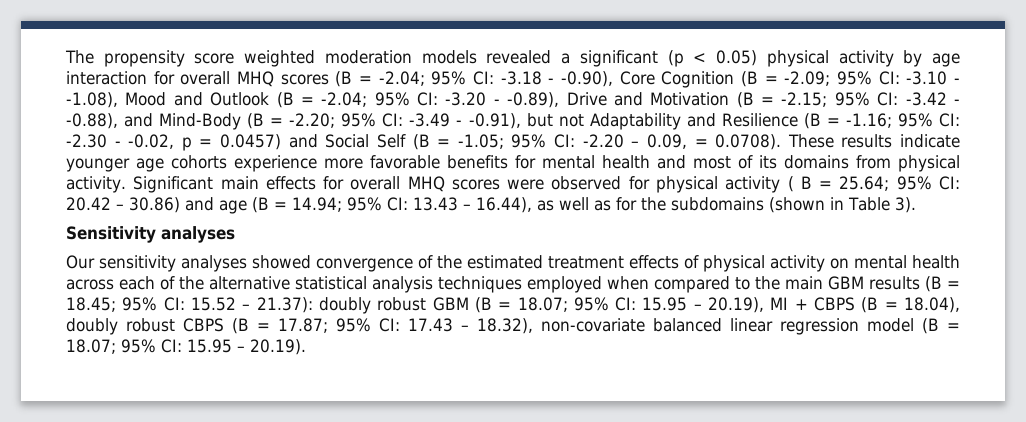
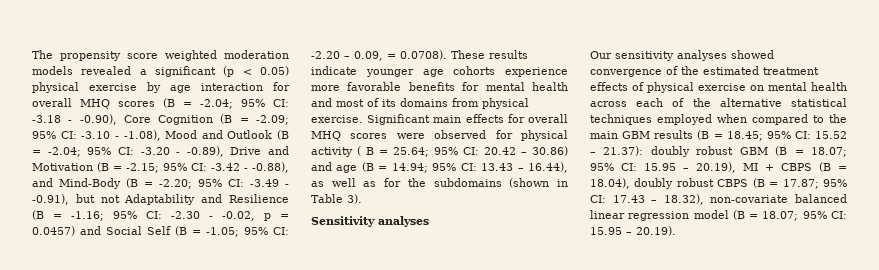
- The propensity score weighted moderation models revealed a significant (p < 0.05) physical activity by age interaction for overall MHQ scores (B = -2.04;
+ The propensity score weighted moderation models revealed a significant (p < 0.05) physical exercise by age interaction for overall MHQ scores (B = -2.04;
- -2.20 – 0.09, = 0.0708). These results indicate younger age cohorts experience more favorable benefits for mental health and most of its domains from physical activity.
+ -2.20 – 0.09, = 0.0708). These results indicate younger age cohorts experience more favorable benefits for mental health and most of its domains from physical exercise.
- Our sensitivity analyses showed convergence of the estimated treatment effects of physical activity on mental health across each of the alternative statistical analysis techniques employed when compared to the main GBM results (B = 18.45;
+ Our sensitivity analyses showed convergence of the estimated treatment effects of physical exercise on mental health across each of the alternative statistical techniques employed when compared to the main GBM results (B = 18.45;

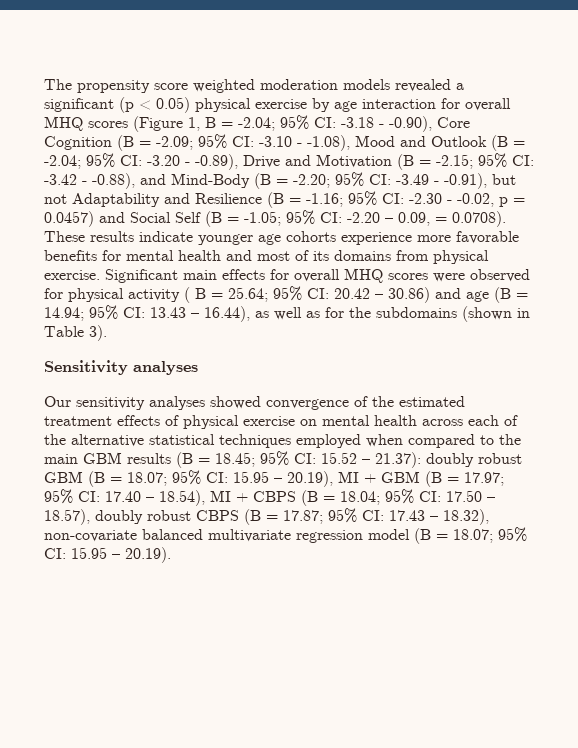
- The propensity score weighted moderation models revealed a significant (p < 0.05) physical exercise by age interaction for overall MHQ scores (B = -2.04;
+ The propensity score weighted moderation models revealed a significant (p < 0.05) physical exercise by age interaction for overall MHQ scores (Figure 1, B = -2.04;
- 15.95 – 20.19), MI + CBPS (B = 18.04), doubly robust CBPS (B = 17.87;
+ 15.95 – 20.19), MI + GBM (B = 17.97; 95% CI: 17.40 – 18.54), MI + CBPS (B = 18.04; 95% CI: 17.50 – 18.57), doubly robust CBPS (B = 17.87;
- 17.43 – 18.32), non-covariate balanced linear regression model (B = 18.07;
+ 17.43 – 18.32), non-covariate balanced multivariate regression model (B = 18.07;

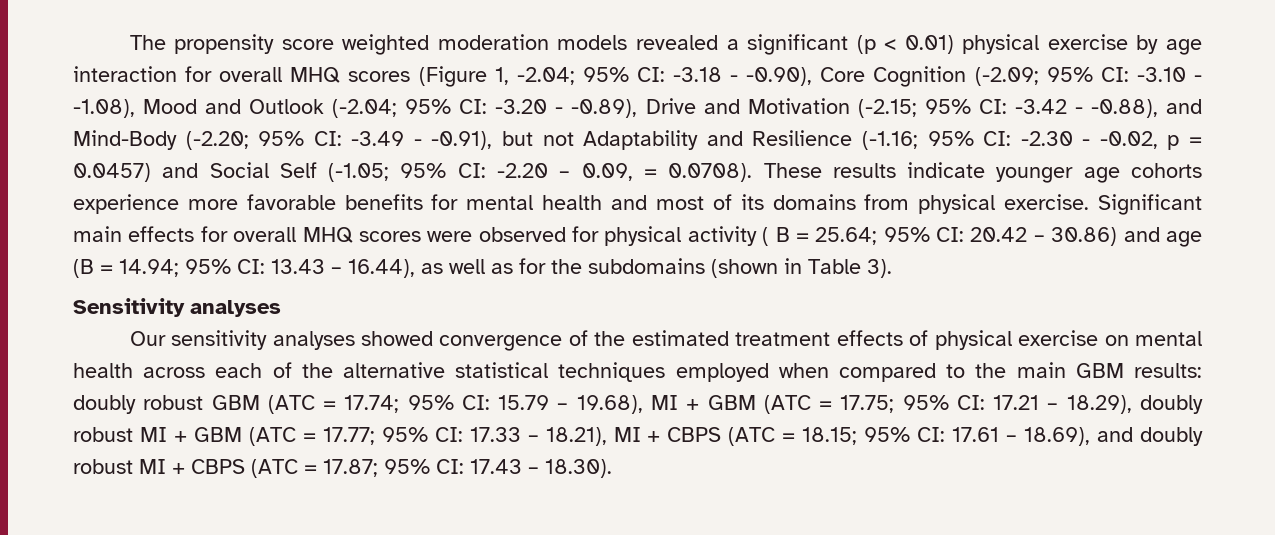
- The propensity score weighted moderation models revealed a significant (p < 0.05) physical exercise by age interaction for overall MHQ scores (Figure 1, B = -2.04;
+ The propensity score weighted moderation models revealed a significant (p < 0.01) physical exercise by age interaction for overall MHQ scores (Figure 1, -2.04;
- -3.18 - -0.90), Core Cognition (B = -2.09;
+ -3.18 - -0.90), Core Cognition (-2.09;
- -3.10 - -1.08), Mood and Outlook (B = -2.04;
+ -3.10 - -1.08), Mood and Outlook (-2.04;
- -3.20 - -0.89), Drive and Motivation (B = -2.15;
+ -3.20 - -0.89), Drive and Motivation (-2.15;
- -3.42 - -0.88), and Mind-Body (B = -2.20;
+ -3.42 - -0.88), and Mind-Body (-2.20;
- -3.49 - -0.91), but not Adaptability and Resilience (B = -1.16;
+ -3.49 - -0.91), but not Adaptability and Resilience (-1.16;
- -2.30 - -0.02, p = 0.0457) and Social Self (B = -1.05;
+ -2.30 - -0.02, p = 0.0457) and Social Self (-1.05;
- Our sensitivity analyses showed convergence of the estimated treatment effects of physical exercise on mental health across each of the alternative statistical techniques employed when compared to the main GBM results (B = 18.45; 95% CI: 15.52 – 21.37): doubly robust GBM (B = 18.07; 95% CI: 15.95 – 20.19), MI + GBM (B = 17.97; 95% CI: 17.40 – 18.54), MI + CBPS (B = 18.04; 95% CI: 17.50 – 18.57), doubly robust CBPS (B = 17.87; 95% CI: 17.43 – 18.32), non-covariate balanced multivariate regression model (B = 18.07; 95% CI: 15.95 – 20.19).
+ Our sensitivity analyses showed convergence of the estimated treatment effects of physical exercise on mental health across each of the alternative statistical techniques employed when compared to the main GBM results: doubly robust GBM (ATC = 17.74; 95% CI: 15.79 – 19.68), MI + GBM (ATC = 17.75; 95% CI: 17.21 – 18.29), doubly robust MI + GBM (ATC = 17.77; 95% CI: 17.33 – 18.21), MI + CBPS (ATC = 18.15; 95% CI: 17.61 – 18.69), and doubly robust MI + CBPS (ATC = 17.87; 95% CI: 17.43 – 18.30).

